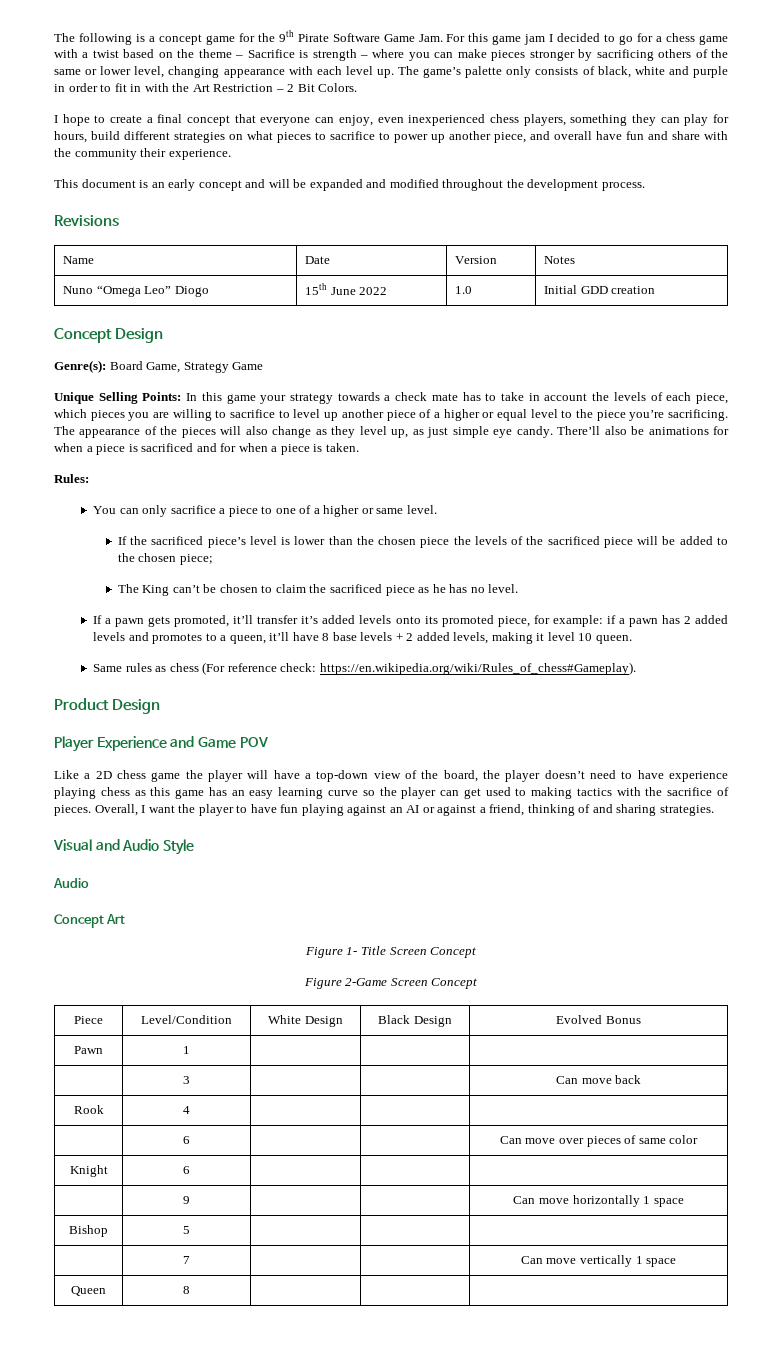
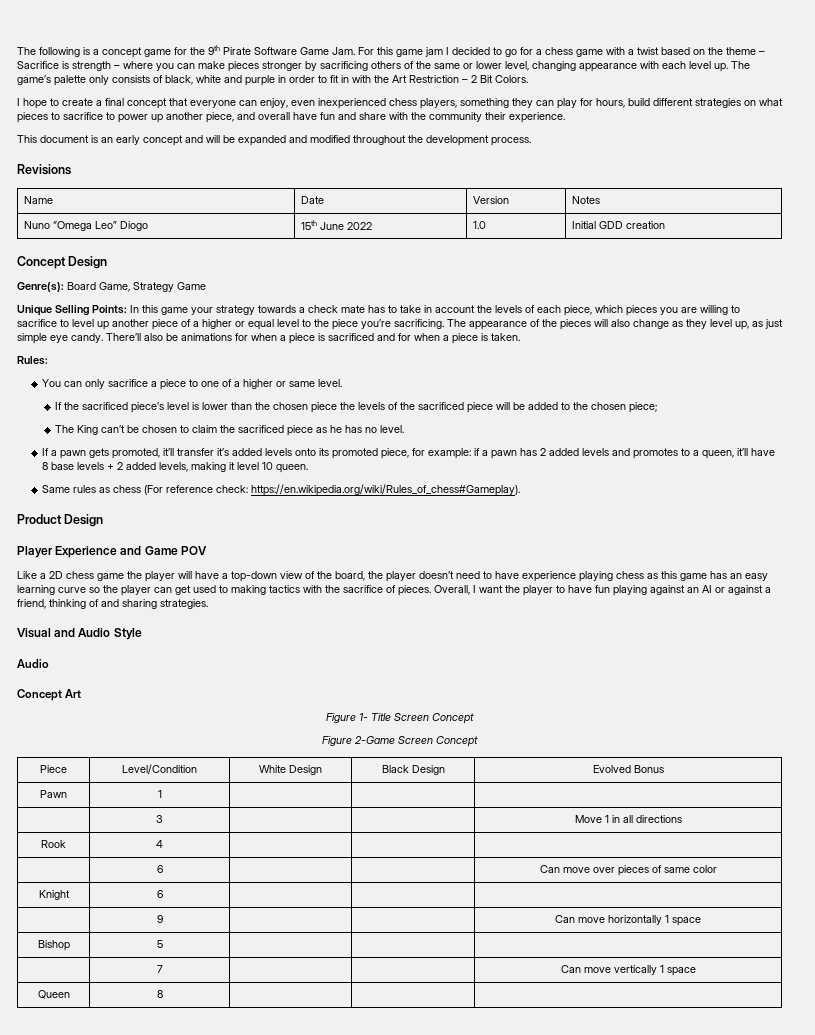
- | 3 | | | Can move back
+ | 3 | | | Move 1 in all directions

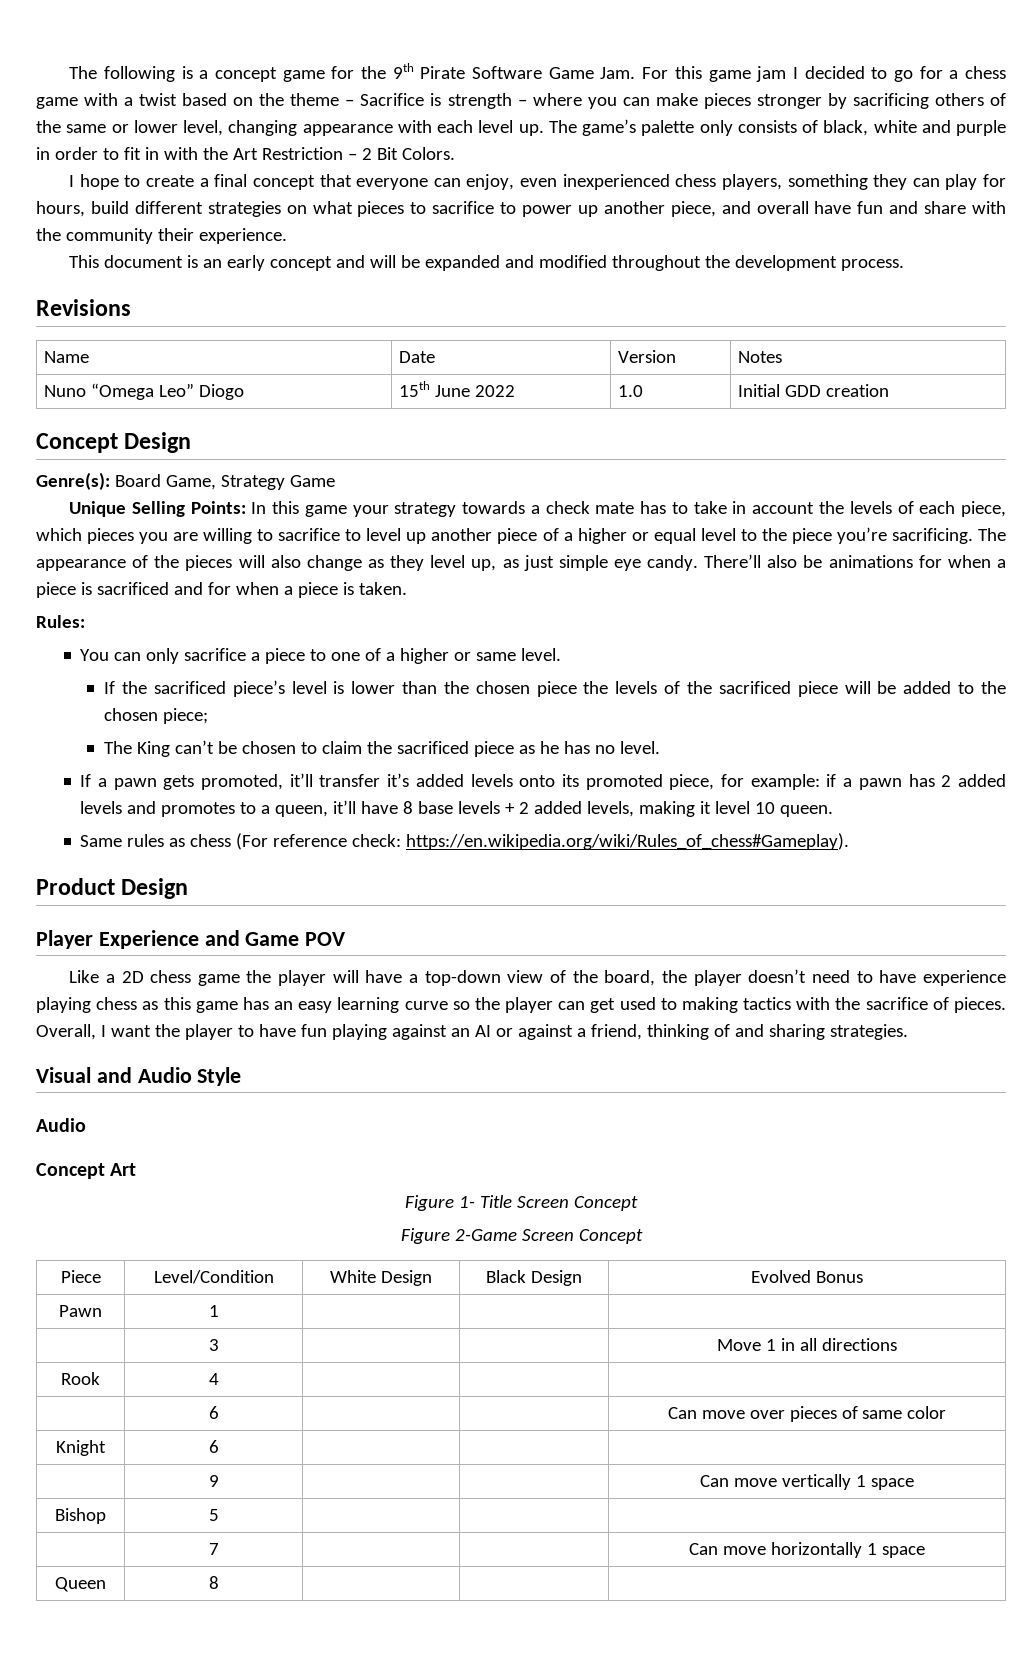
- | 9 | | | Can move horizontally 1 space
+ | 9 | | | Can move vertically 1 space
- | 7 | | | Can move vertically 1 space
+ | 7 | | | Can move horizontally 1 space

